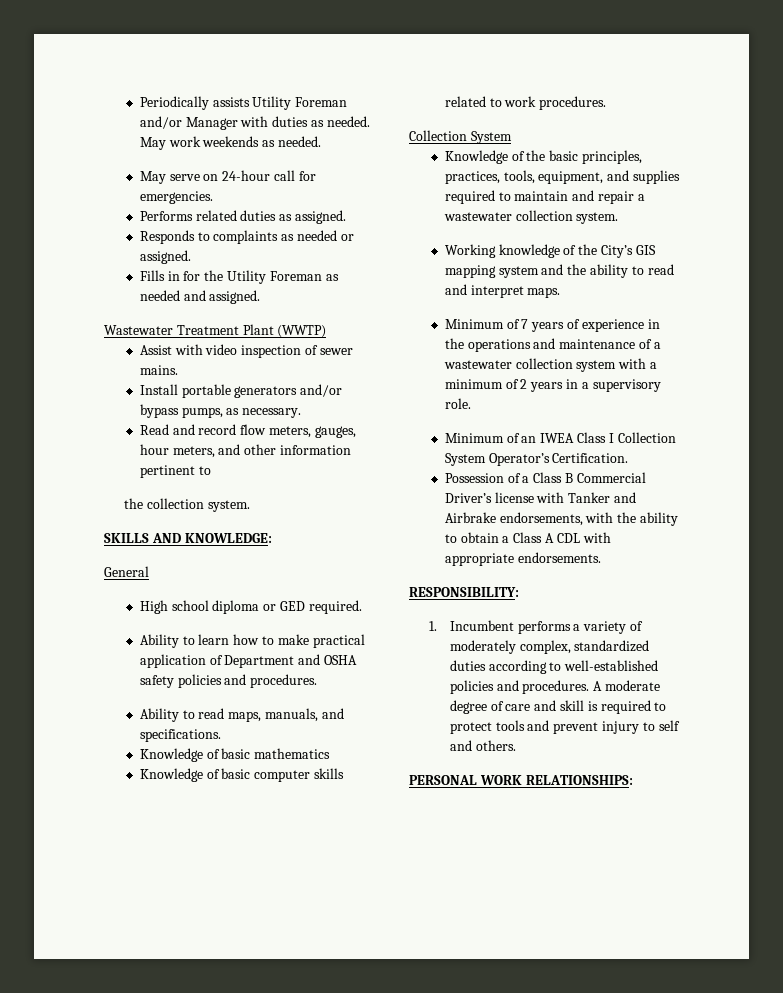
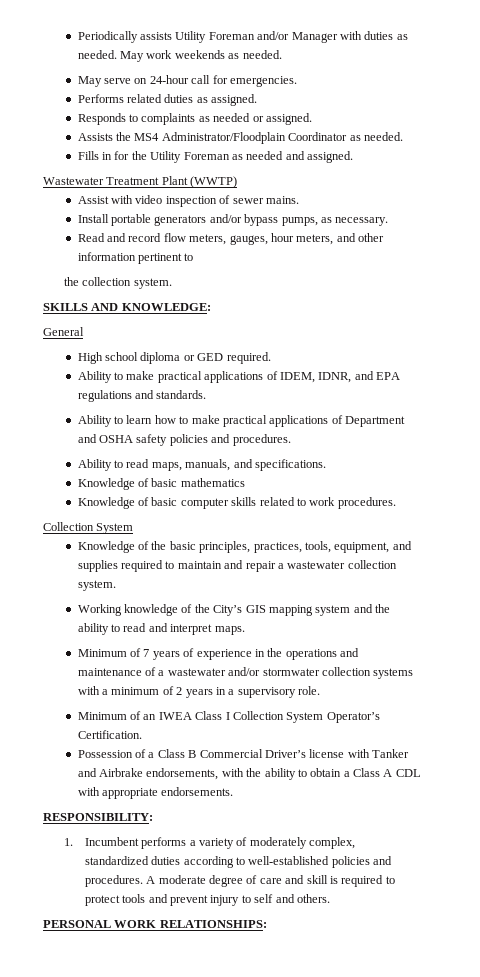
+ Assists the MS4 Administrator/Floodplain Coordinator as needed.
+ Ability to make practical applications of IDEM, IDNR, and EPA regulations and standards.
- Ability to learn how to make practical application of Department and OSHA safety policies and procedures.
+ Ability to learn how to make practical applications of Department and OSHA safety policies and procedures.
- Minimum of 7 years of experience in the operations and maintenance of a wastewater collection system with a minimum of 2 years in a supervisory role.
+ Minimum of 7 years of experience in the operations and maintenance of a wastewater and/or stormwater collection systems with a minimum of 2 years in a supervisory role.

